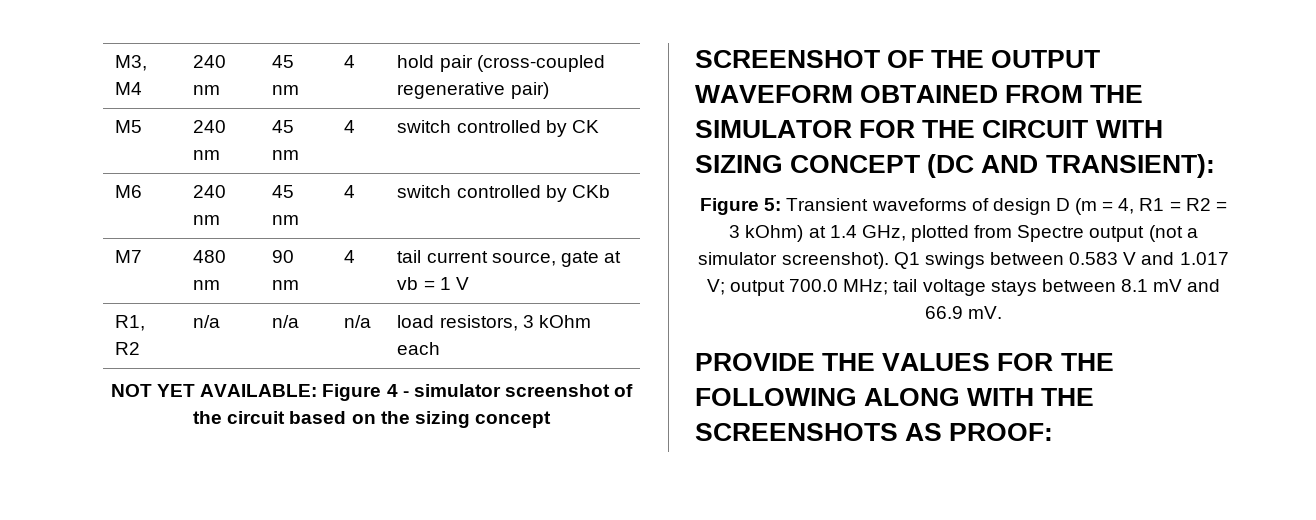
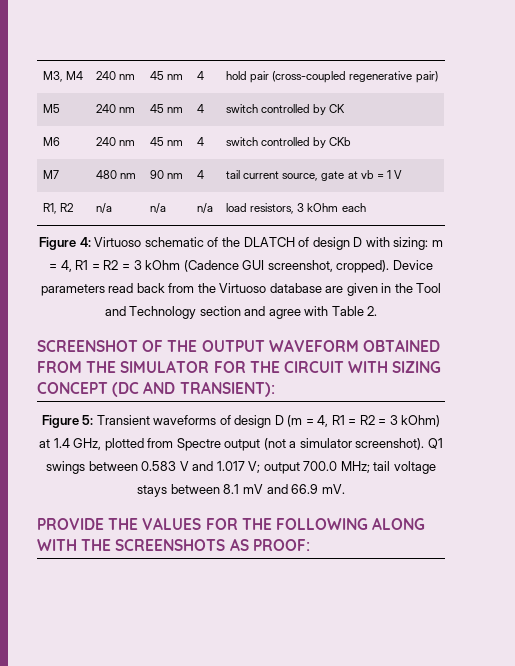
- NOT YET AVAILABLE: Figure 4 - simulator screenshot of the circuit based on the sizing concept
+ Figure 4: Virtuoso schematic of the DLATCH of design D with sizing: m = 4, R1 = R2 = 3 kOhm (Cadence GUI screenshot, cropped). Device parameters read back from the Virtuoso database are given in the Tool and Technology section and agree with Table 2.

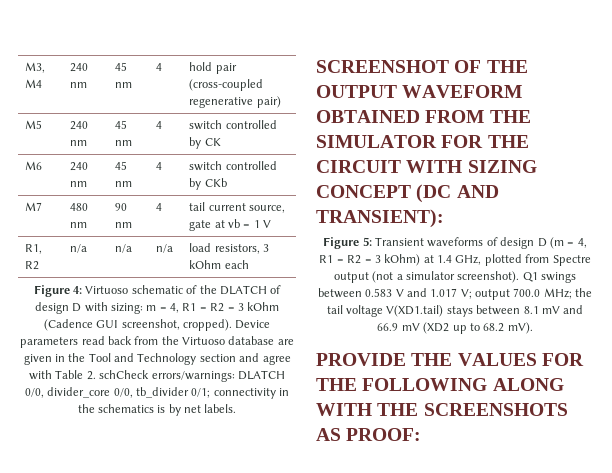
- Device parameters read back from the Virtuoso database are given in the Tool and Technology section and agree with Table 2.
+ Device parameters read back from the Virtuoso database are given in the Tool and Technology section and agree with Table 2. schCheck errors/warnings: DLATCH 0/0, divider_core 0/0, tb_divider 0/1; connectivity in the schematics is by net labels.
- Q1 swings between 0.583 V and 1.017 V; output 700.0 MHz; tail voltage stays between 8.1 mV and 66.9 mV.
+ Q1 swings between 0.583 V and 1.017 V; output 700.0 MHz; the tail voltage V(XD1.tail) stays between 8.1 mV and 66.9 mV (XD2 up to 68.2 mV).

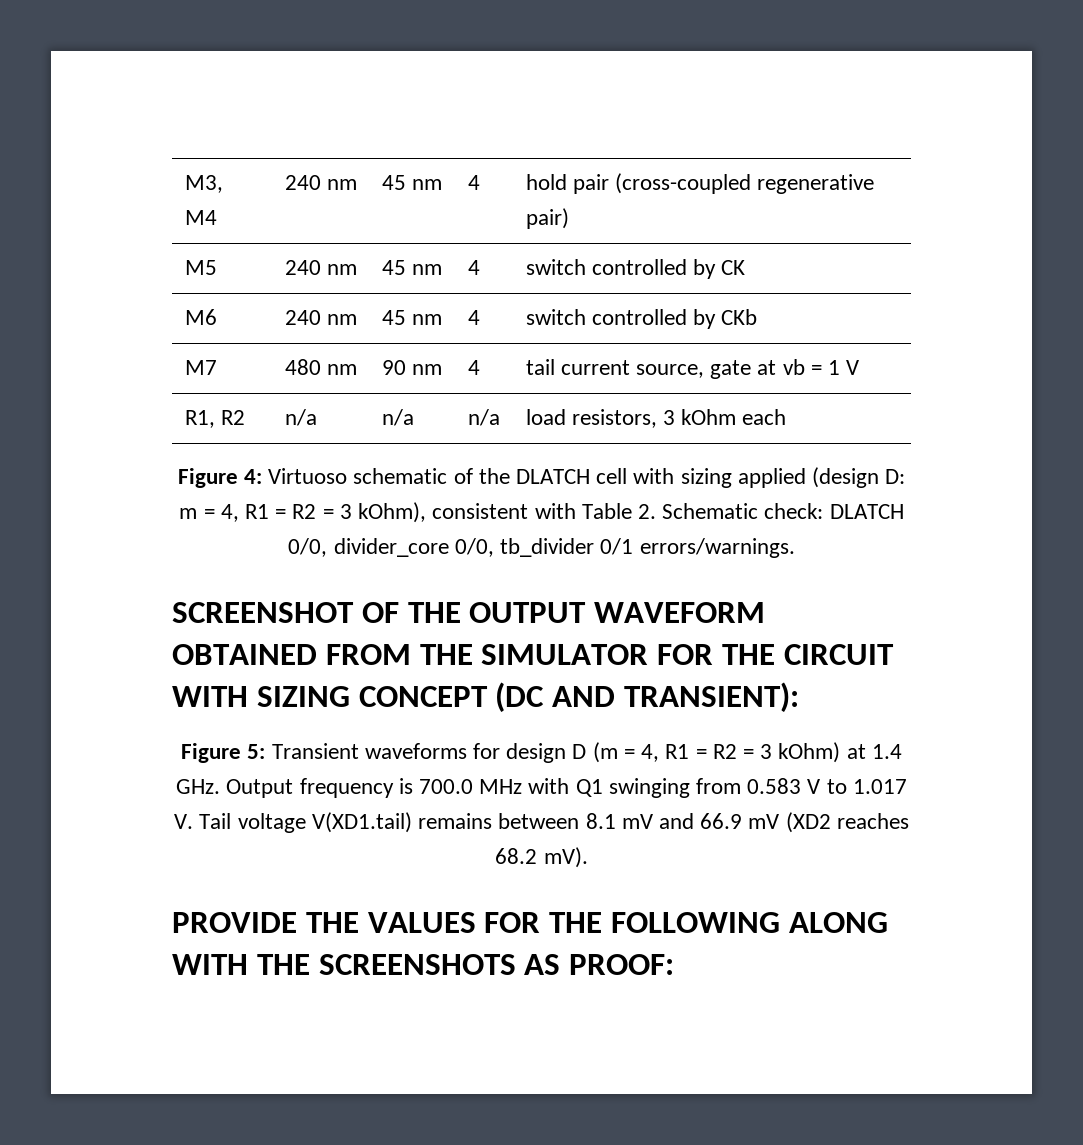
- Figure 4: Virtuoso schematic of the DLATCH of design D with sizing: m = 4, R1 = R2 = 3 kOhm (Cadence GUI screenshot, cropped). Device parameters read back from the Virtuoso database are given in the Tool and Technology section and agree with Table 2. schCheck errors/warnings: DLATCH 0/0, divider_core 0/0, tb_divider 0/1; connectivity in the schematics is by net labels.
+ Figure 4: Virtuoso schematic of the DLATCH cell with sizing applied (design D: m = 4, R1 = R2 = 3 kOhm), consistent with Table 2. Schematic check: DLATCH 0/0, divider_core 0/0, tb_divider 0/1 errors/warnings.
- Figure 5: Transient waveforms of design D (m = 4, R1 = R2 = 3 kOhm) at 1.4 GHz, plotted from Spectre output (not a simulator screenshot). Q1 swings between 0.583 V and 1.017 V; output 700.0 MHz; the tail voltage V(XD1.tail) stays between 8.1 mV and 66.9 mV (XD2 up to 68.2 mV).
+ Figure 5: Transient waveforms for design D (m = 4, R1 = R2 = 3 kOhm) at 1.4 GHz. Output frequency is 700.0 MHz with Q1 swinging from 0.583 V to 1.017 V. Tail voltage V(XD1.tail) remains between 8.1 mV and 66.9 mV (XD2 reaches 68.2 mV).

